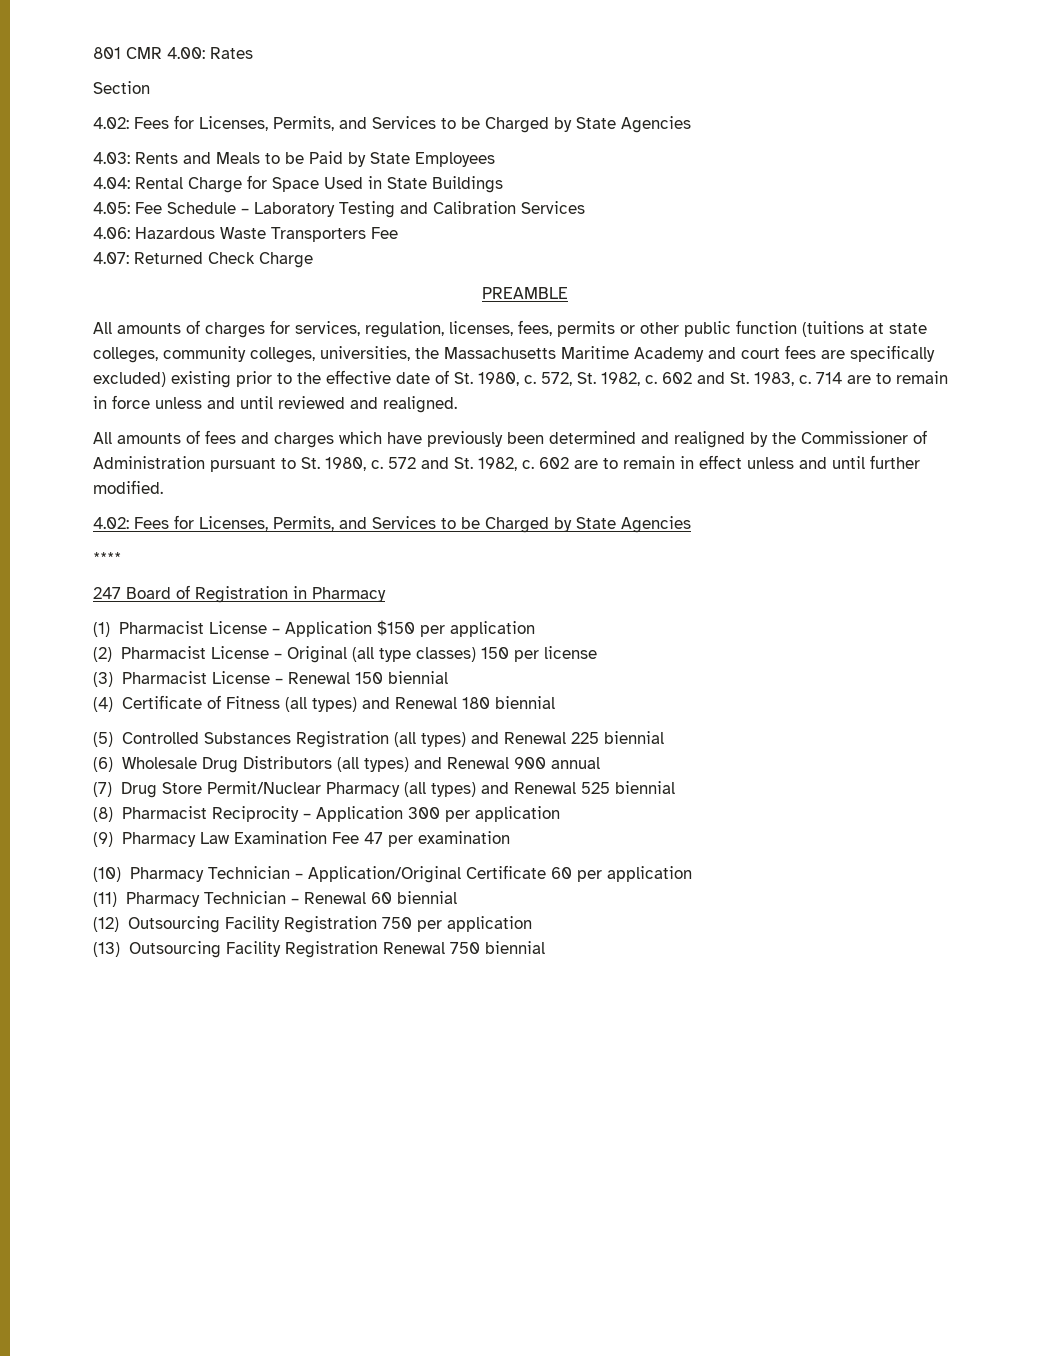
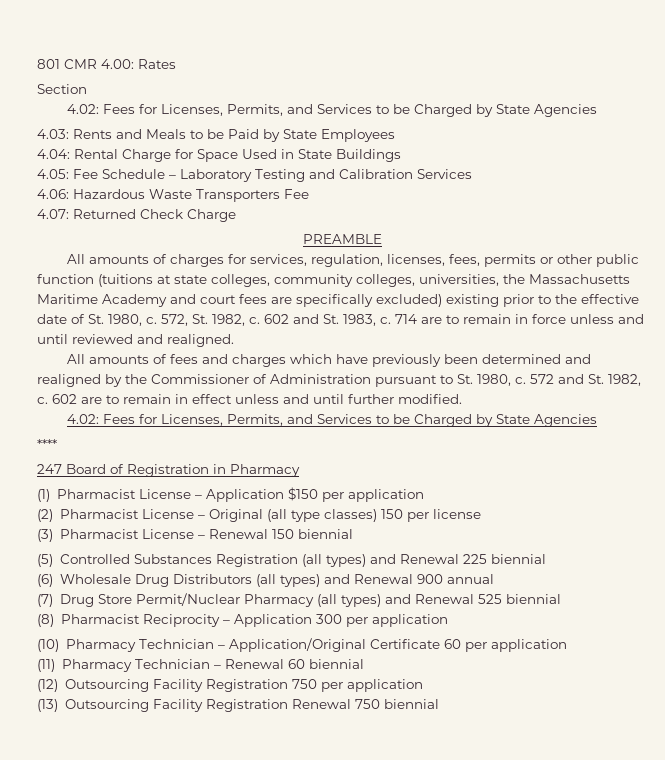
- (4) Certificate of Fitness (all types) and Renewal 180 biennial
- (9) Pharmacy Law Examination Fee 47 per examination

